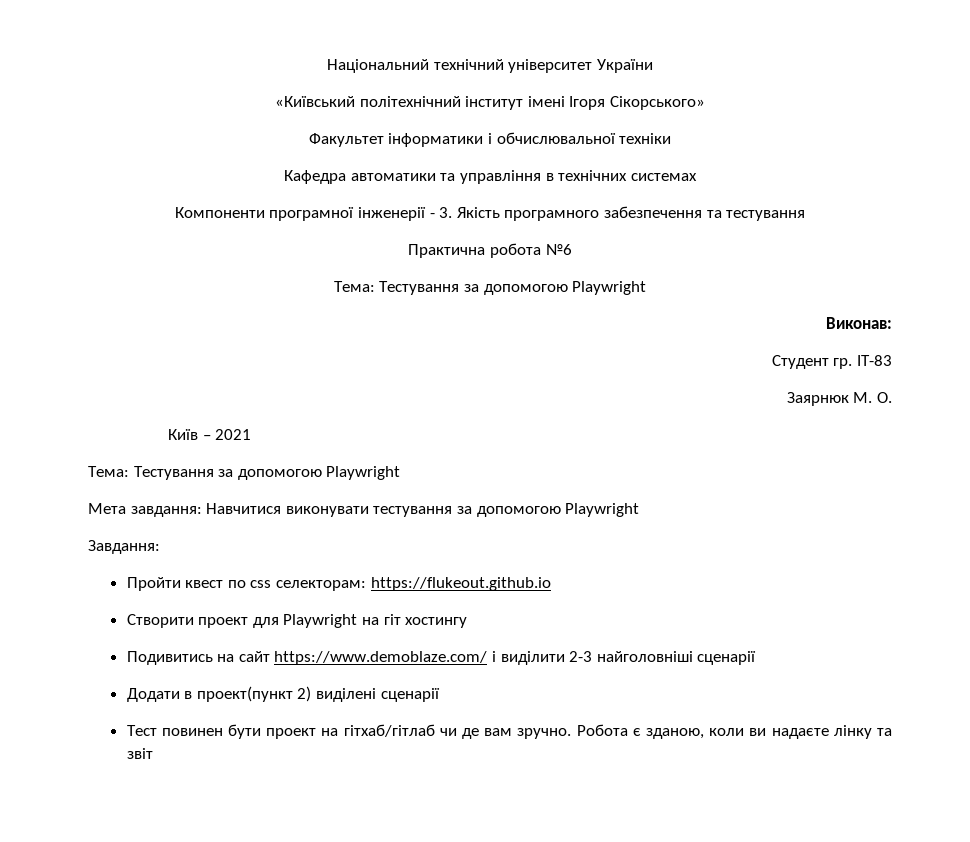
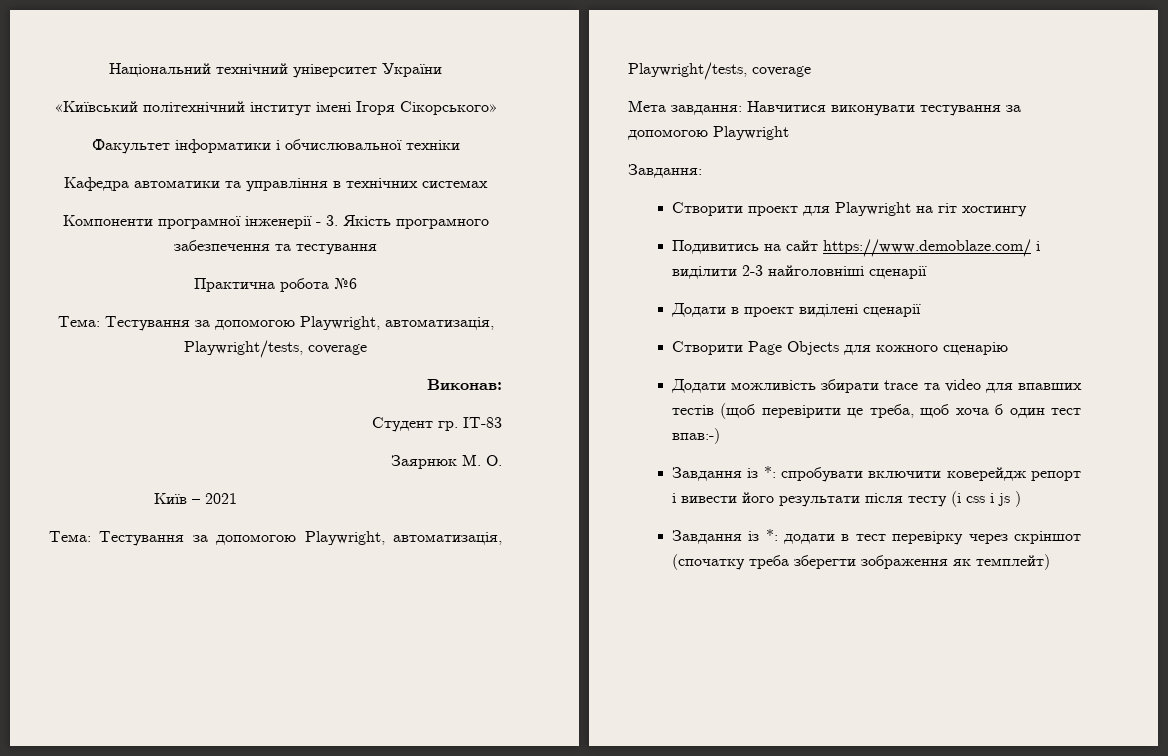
  Практична робота №6
- Тема: Тестування за допомогою Playwright
+ Тема: Тестування за допомогою Playwright, автоматизація, Playwright/tests, coverage
  Київ – 2021
- Тема: Тестування за допомогою Playwright
+ Тема: Тестування за допомогою Playwright, автоматизація, Playwright/tests, coverage
- Пройти квест по css селекторам: https://flukeout.github.io
- Додати в проект(пункт 2) виділені сценарії
+ Додати в проект виділені сценарії
- Тест повинен бути проект на гітхаб/гітлаб чи де вам зручно. Робота є зданою, коли ви надаєте лінку та звіт
+ Створити Page Objects для кожного сценарію
+ Додати можливість збирати trace та video для впавших тестів (щоб перевірити це треба, щоб хоча б один тест впав:-)
+ Завдання із *: спробувати включити коверейдж репорт і вивести його результати після тесту (і css і js )
+ Завдання із *: додати в тест перевірку через скріншот (спочатку треба зберегти зображення як темплейт)

